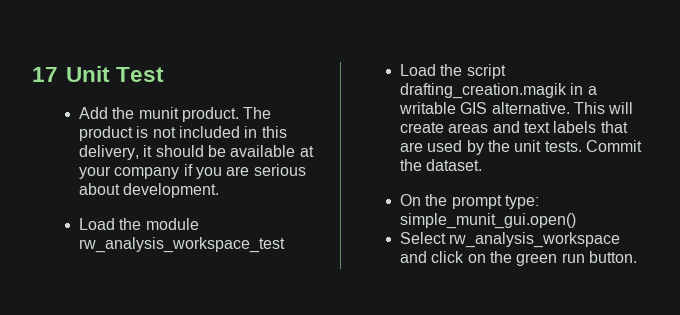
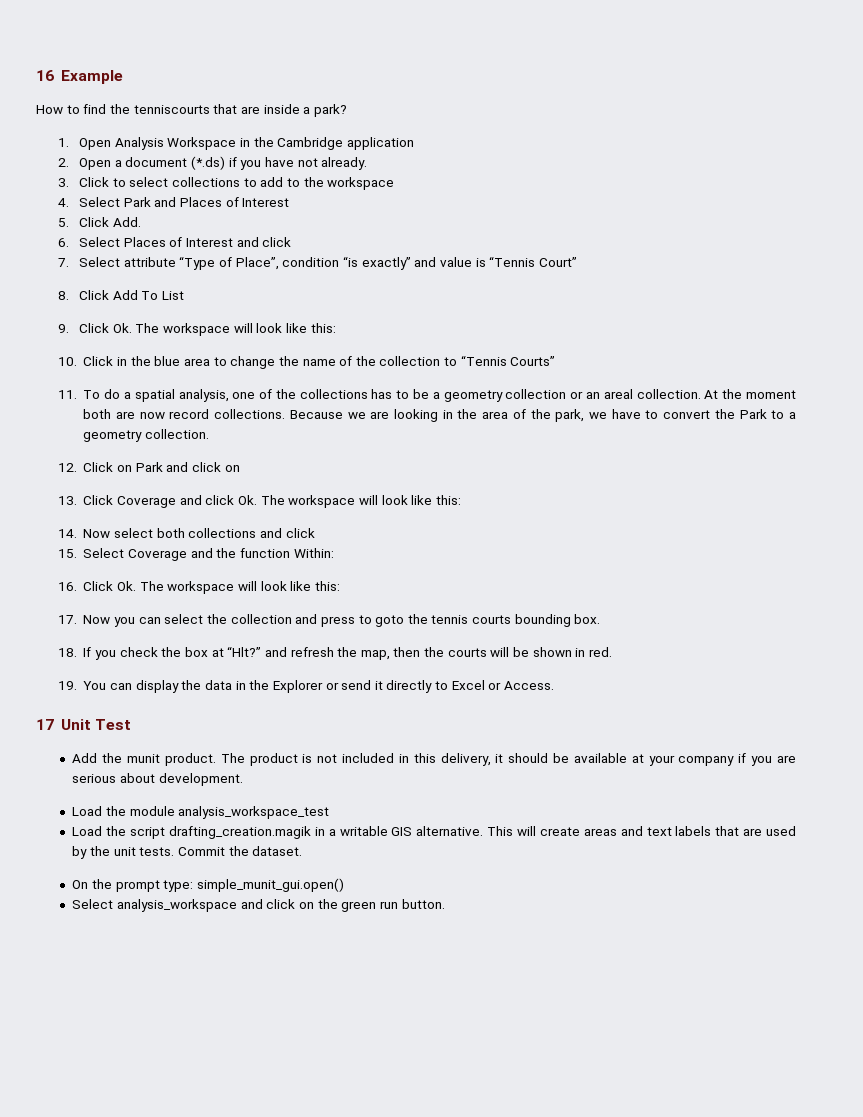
+ 16 Example
+ How to find the tenniscourts that are inside a park?
+ 1. Open Analysis Workspace in the Cambridge application
+ 2. Open a document (*.ds) if you have not already.
+ 3. Click to select collections to add to the workspace
+ 4. Select Park and Places of Interest
+ 5. Click Add.
+ 6. Select Places of Interest and click
+ 7. Select attribute “Type of Place”, condition “is exactly” and value is “Tennis Court”
+ 8. Click Add To List
+ 9. Click Ok. The workspace will look like this:
+ 10. Click in the blue area to change the name of the collection to “Tennis Courts”
+ 11. To do a spatial analysis, one of the collections has to be a geometry collection or an areal collection. At the moment both are now record collections. Because we are looking in the area of the park, we have to convert the Park to a geometry collection.
+ 12. Click on Park and click on
+ 13. Click Coverage and click Ok. The workspace will look like this:
+ 14. Now select both collections and click
+ 15. Select Coverage and the function Within:
+ 16. Click Ok. The workspace will look like this:
+ 17. Now you can select the collection and press to goto the tennis courts bounding box.
+ 18. If you check the box at “Hlt?” and refresh the map, then the courts will be shown in red.
+ 19. You can display the data in the Explorer or send it directly to Excel or Access.
- Load the module rw_analysis_workspace_test
+ Load the module analysis_workspace_test
- Select rw_analysis_workspace and click on the green run button.
+ Select analysis_workspace and click on the green run button.

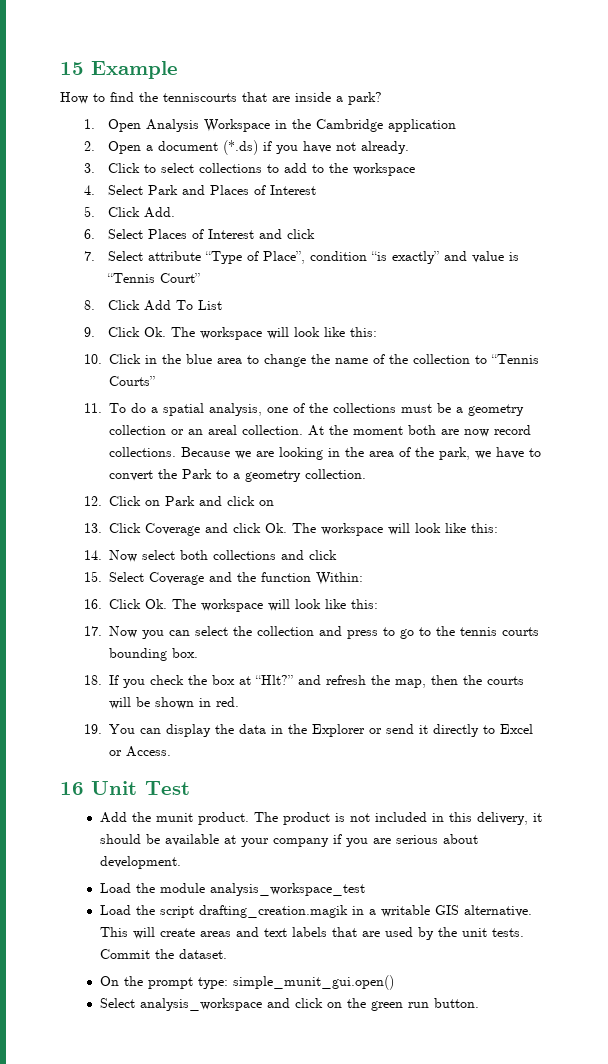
- 16 Example
+ 15 Example
- 11. To do a spatial analysis, one of the collections has to be a geometry collection or an areal collection.
+ 11. To do a spatial analysis, one of the collections must be a geometry collection or an areal collection.
- 17. Now you can select the collection and press to goto the tennis courts bounding box.
+ 17. Now you can select the collection and press to go to the tennis courts bounding box.
- 17 Unit Test
+ 16 Unit Test

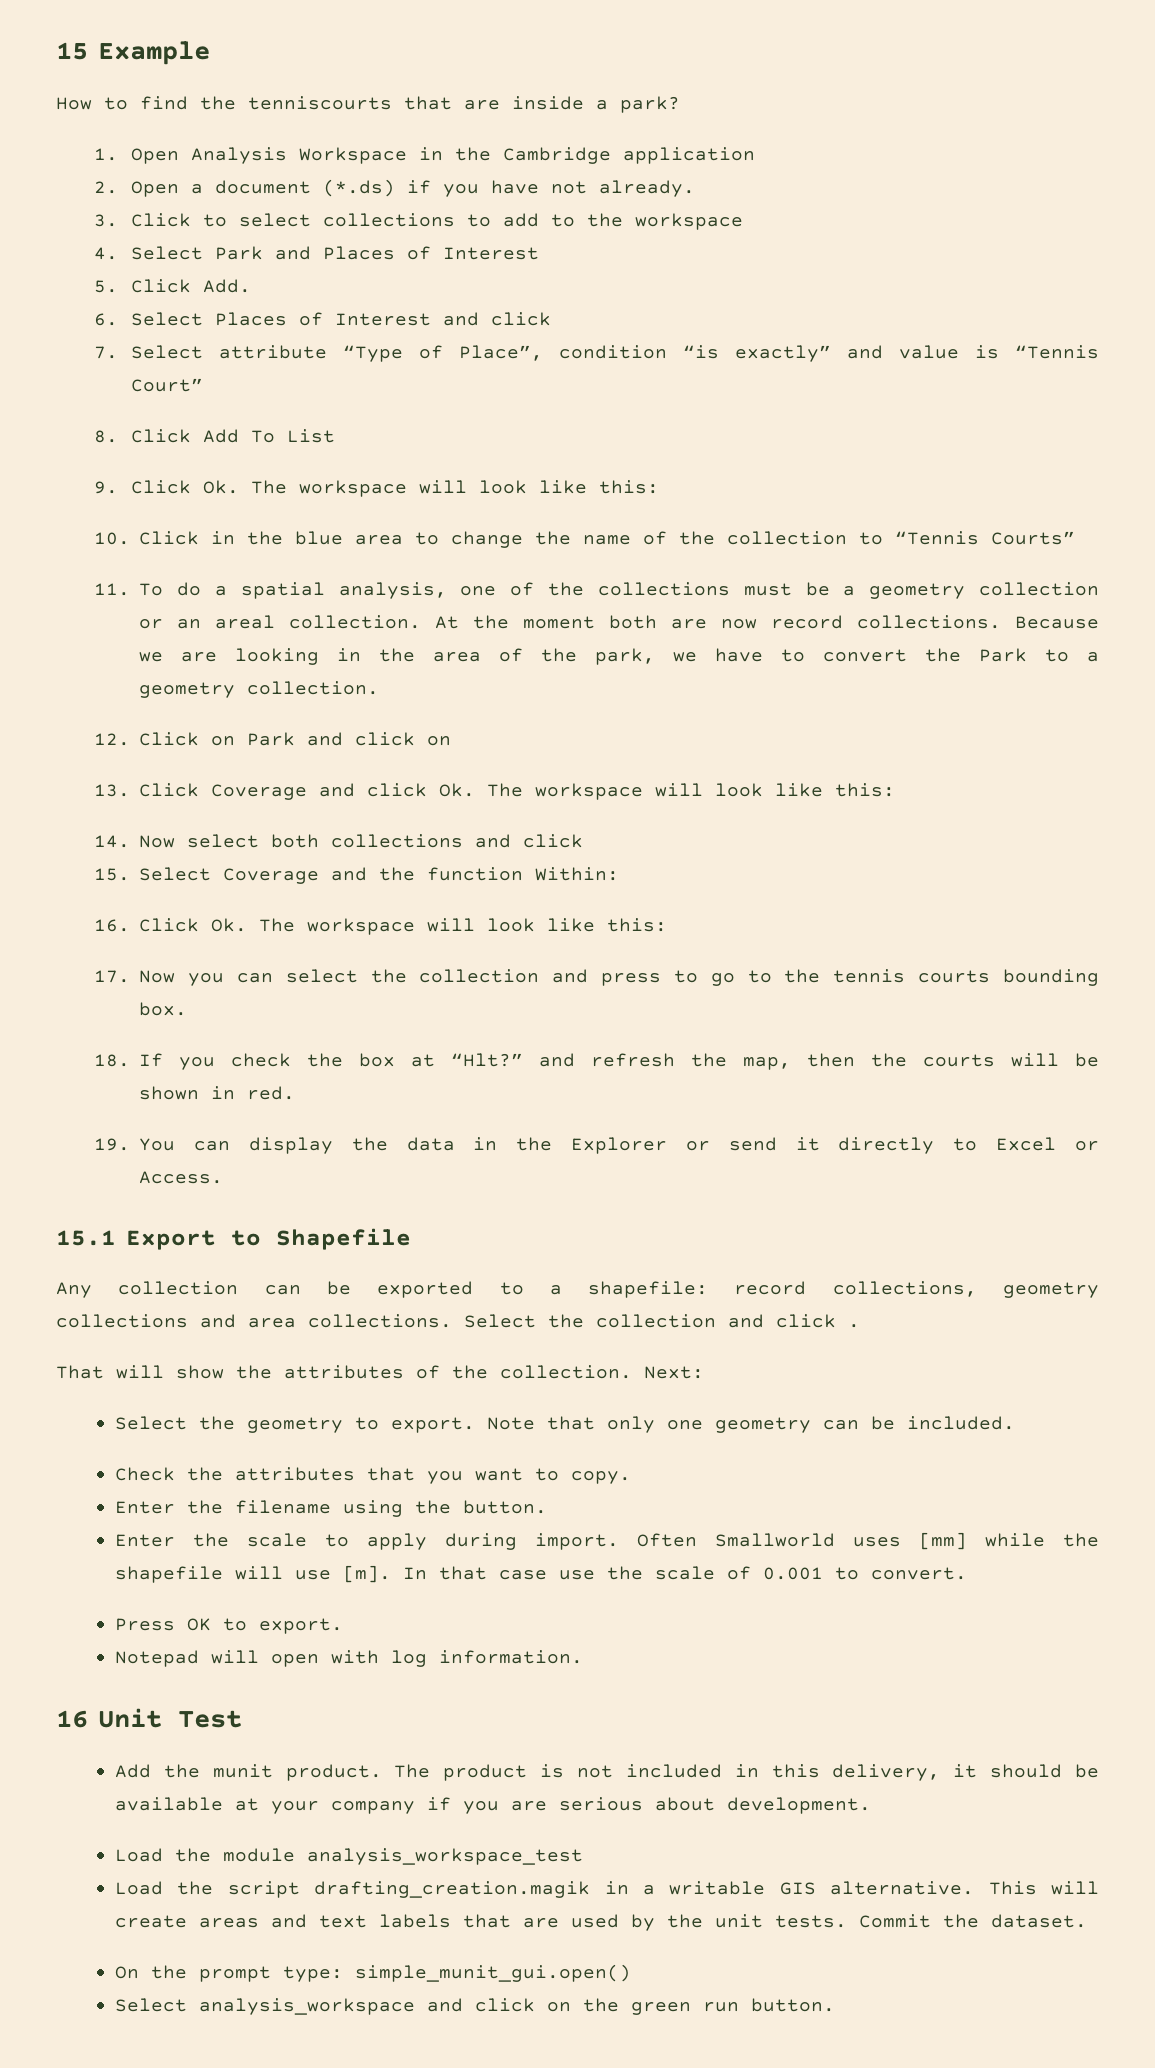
+ 15.1 Export to Shapefile
+ Any collection can be exported to a shapefile: record collections, geometry collections and area collections. Select the collection and click .
+ That will show the attributes of the collection. Next:
+ Select the geometry to export. Note that only one geometry can be included.
+ Check the attributes that you want to copy.
+ Enter the filename using the button.
+ Enter the scale to apply during import. Often Smallworld uses [mm] while the shapefile will use [m]. In that case use the scale of 0.001 to convert.
+ Press OK to export.
+ Notepad will open with log information.

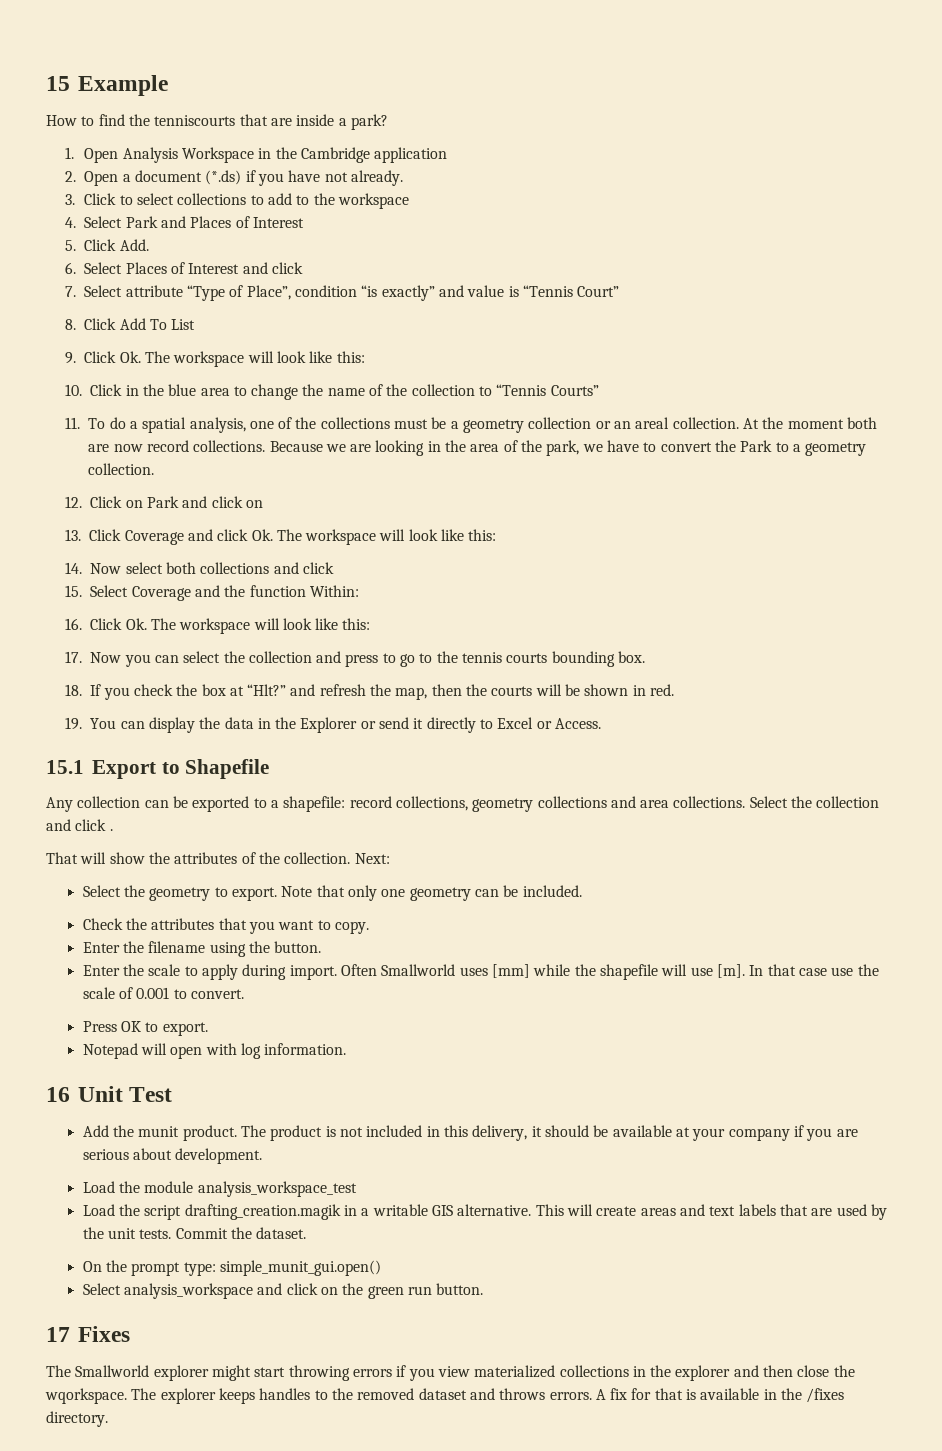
+ 17 Fixes
+ The Smallworld explorer might start throwing errors if you view materialized collections in the explorer and then close the wqorkspace. The explorer keeps handles to the removed dataset and throws errors. A fix for that is available in the /fixes directory.

